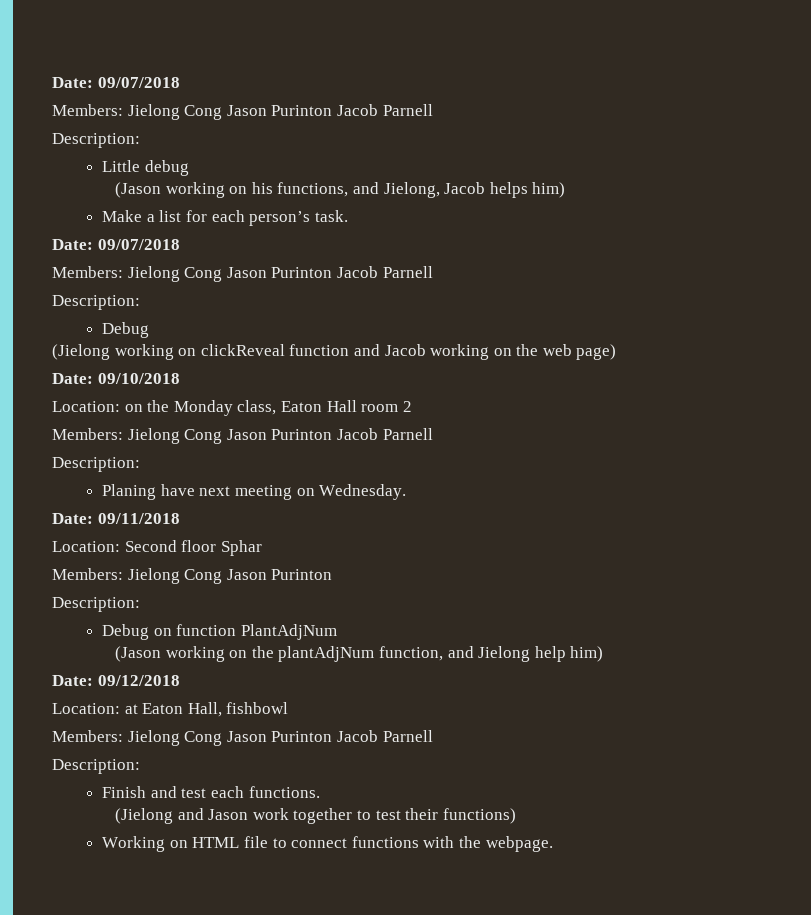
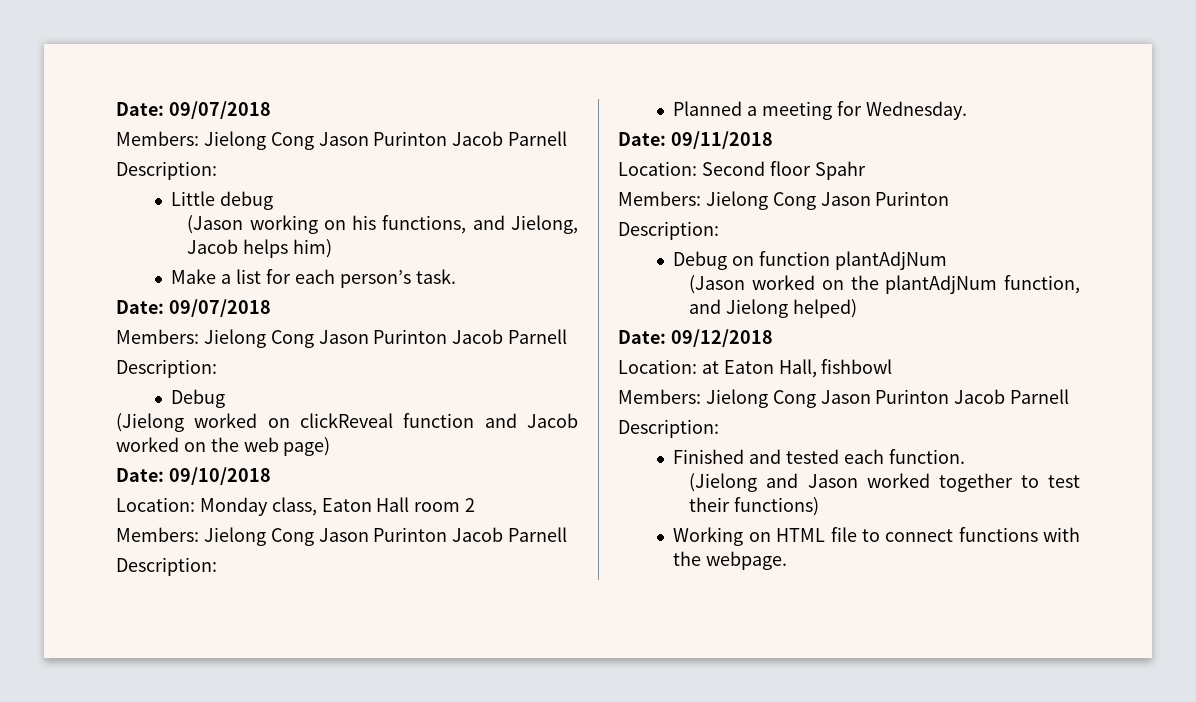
- (Jielong working on clickReveal function and Jacob working on the web page)
+ (Jielong worked on clickReveal function and Jacob worked on the web page)
- Location: on the Monday class, Eaton Hall room 2
+ Location: Monday class, Eaton Hall room 2
- Planing have next meeting on Wednesday.
+ Planned a meeting for Wednesday.
- Location: Second floor Sphar
+ Location: Second floor Spahr
- Debug on function PlantAdjNum
- (Jason working on the plantAdjNum function, and Jielong help him)
+ Debug on function plantAdjNum
+ (Jason worked on the plantAdjNum function, and Jielong helped)
- Finish and test each functions.
+ Finished and tested each function.
- (Jielong and Jason work together to test their functions)
+ (Jielong and Jason worked together to test their functions)

